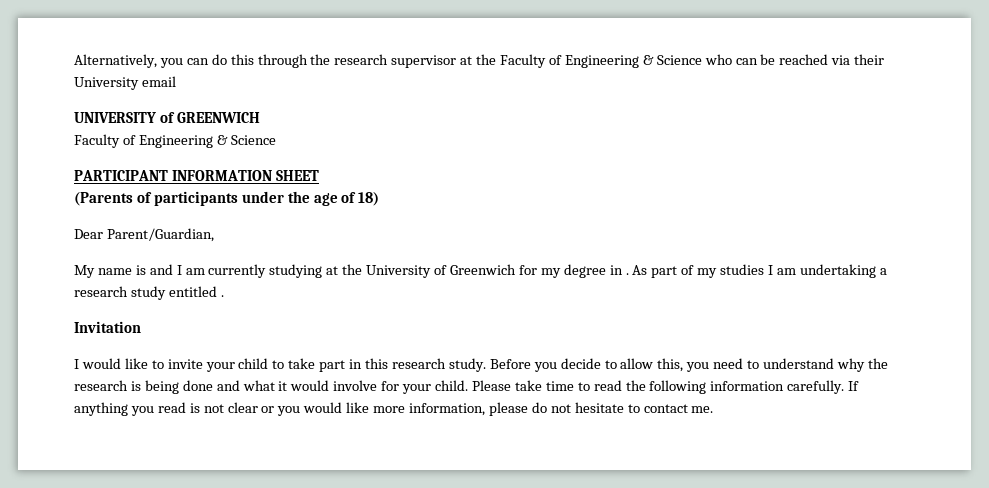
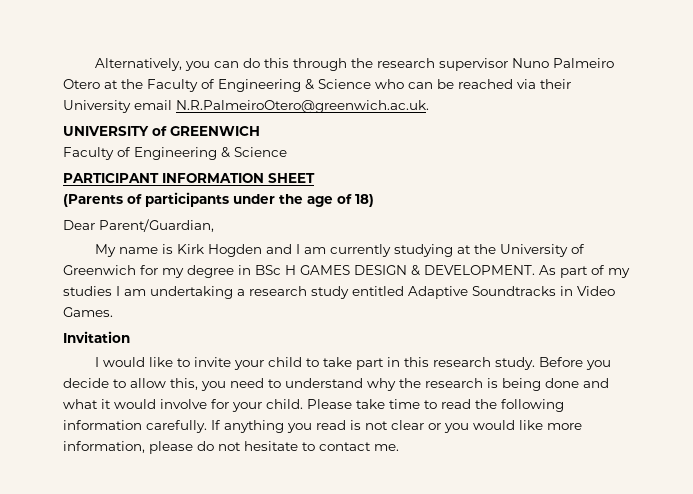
- Alternatively, you can do this through the research supervisor at the Faculty of Engineering & Science who can be reached via their University email
+ Alternatively, you can do this through the research supervisor Nuno Palmeiro Otero at the Faculty of Engineering & Science who can be reached via their University email N.R.PalmeiroOtero@greenwich.ac.uk.
- My name is and I am currently studying at the University of Greenwich for my degree in .
+ My name is Kirk Hogden and I am currently studying at the University of Greenwich for my degree in BSc H GAMES DESIGN & DEVELOPMENT.
- As part of my studies I am undertaking a research study entitled .
+ As part of my studies I am undertaking a research study entitled Adaptive Soundtracks in Video Games.

